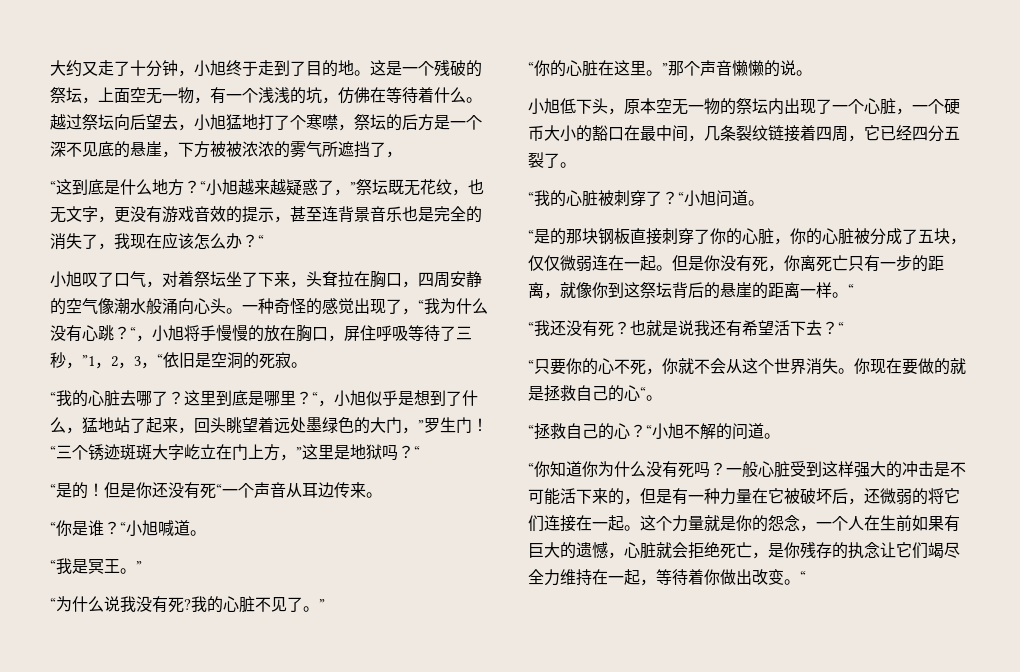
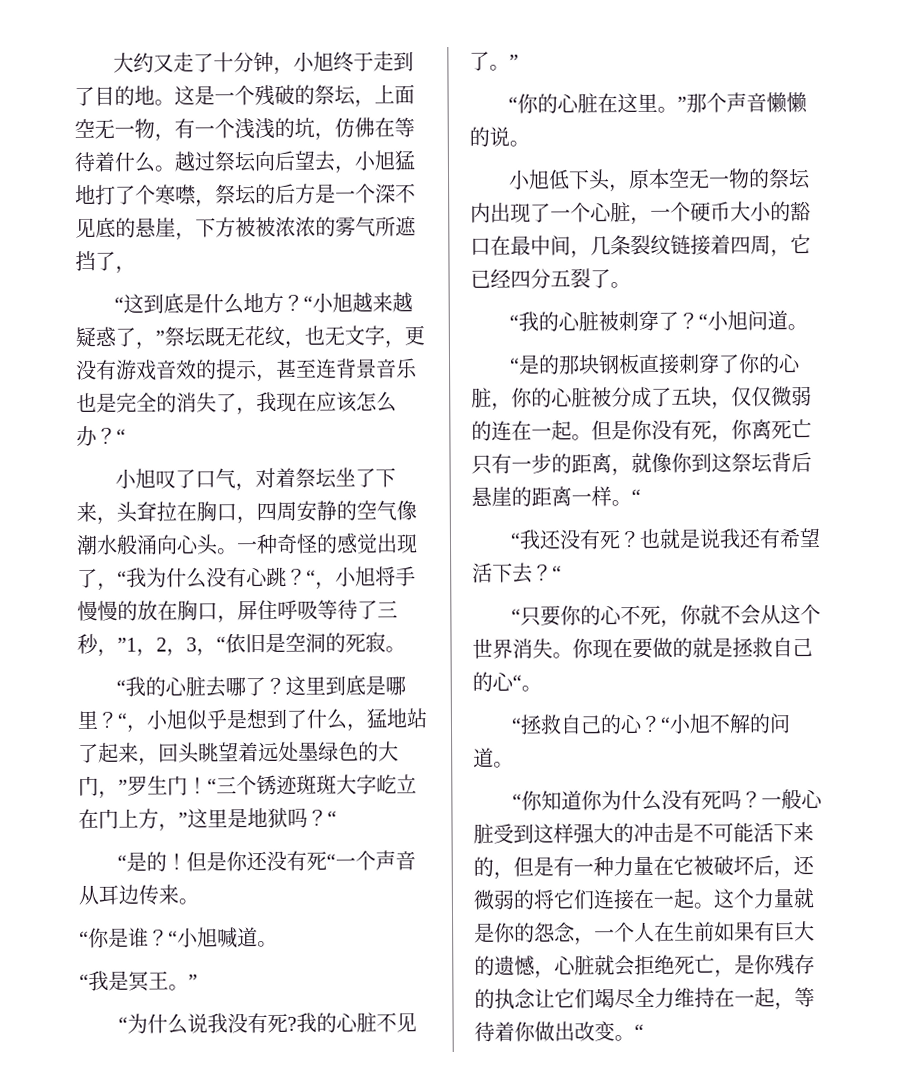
- “是的那块钢板直接刺穿了你的心脏，你的心脏被分成了五块，仅仅微弱连在一起。
+ “是的那块钢板直接刺穿了你的心脏，你的心脏被分成了五块，仅仅微弱的连在一起。
- 但是你没有死，你离死亡只有一步的距离，就像你到这祭坛背后的悬崖的距离一样。
+ 但是你没有死，你离死亡只有一步的距离，就像你到这祭坛背后悬崖的距离一样。

